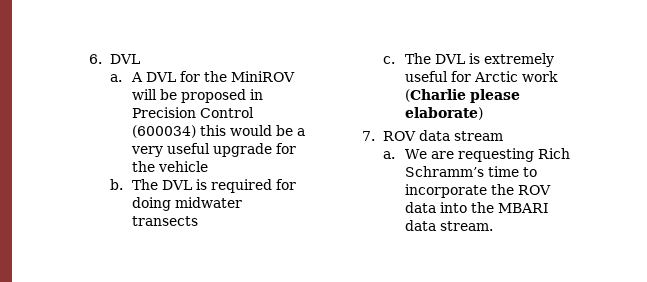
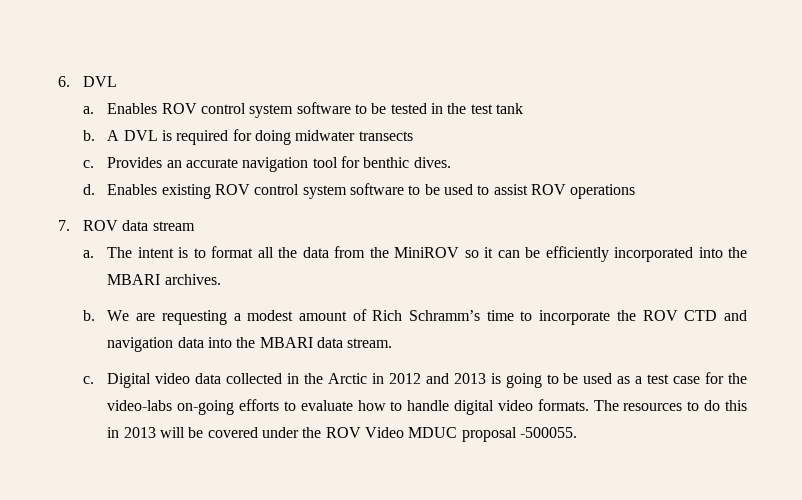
- A DVL for the MiniROV will be proposed in Precision Control (600034) this would be a very useful upgrade for the vehicle
- b. The DVL is required for doing midwater transects
+ Enables ROV control system software to be tested in the test tank
+ b. A DVL is required for doing midwater transects
- The DVL is extremely useful for Arctic work (Charlie please elaborate)
+ Provides an accurate navigation tool for benthic dives.
+ d. Enables existing ROV control system software to be used to assist ROV operations
- We are requesting Rich Schramm’s time to incorporate the ROV data into the MBARI data stream.
+ The intent is to format all the data from the MiniROV so it can be efficiently incorporated into the MBARI archives.
+ b. We are requesting a modest amount of Rich Schramm’s time to incorporate the ROV CTD and navigation data into the MBARI data stream.
+ c. Digital video data collected in the Arctic in 2012 and 2013 is going to be used as a test case for the video-labs on-going efforts to evaluate how to handle digital video formats. The resources to do this in 2013 will be covered under the ROV Video MDUC proposal -500055.

